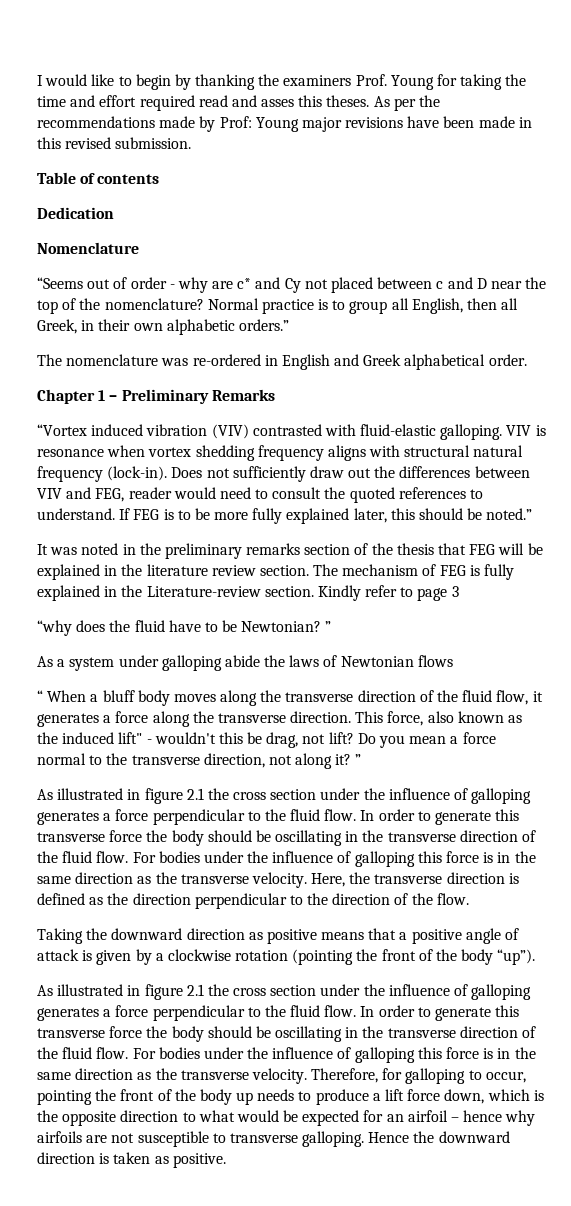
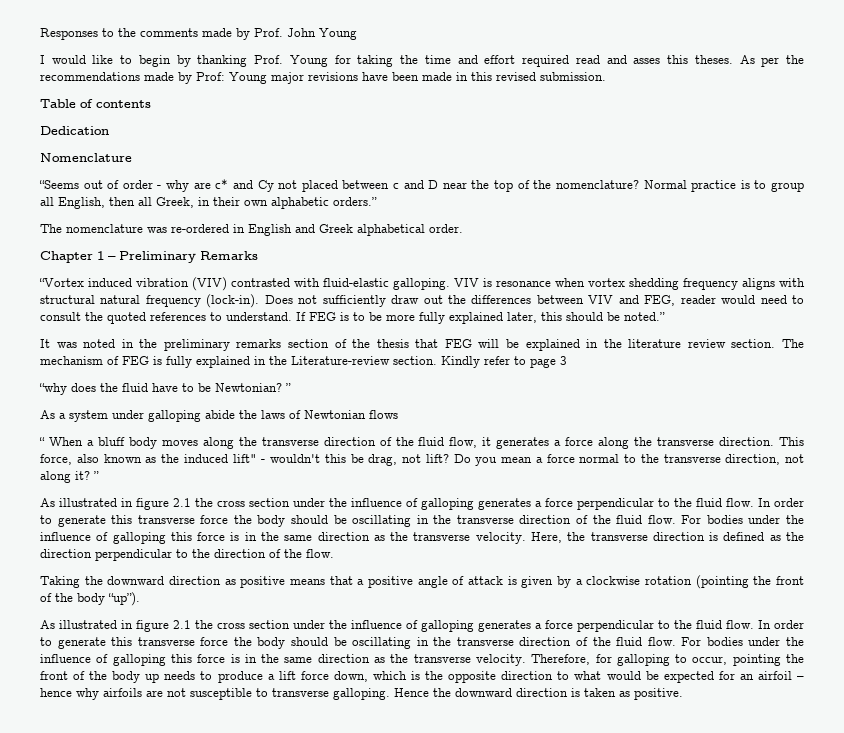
+ Responses to the comments made by Prof. John Young
- I would like to begin by thanking the examiners Prof. Young for taking the time and effort required read and asses this theses.
+ I would like to begin by thanking Prof. Young for taking the time and effort required read and asses this theses.

